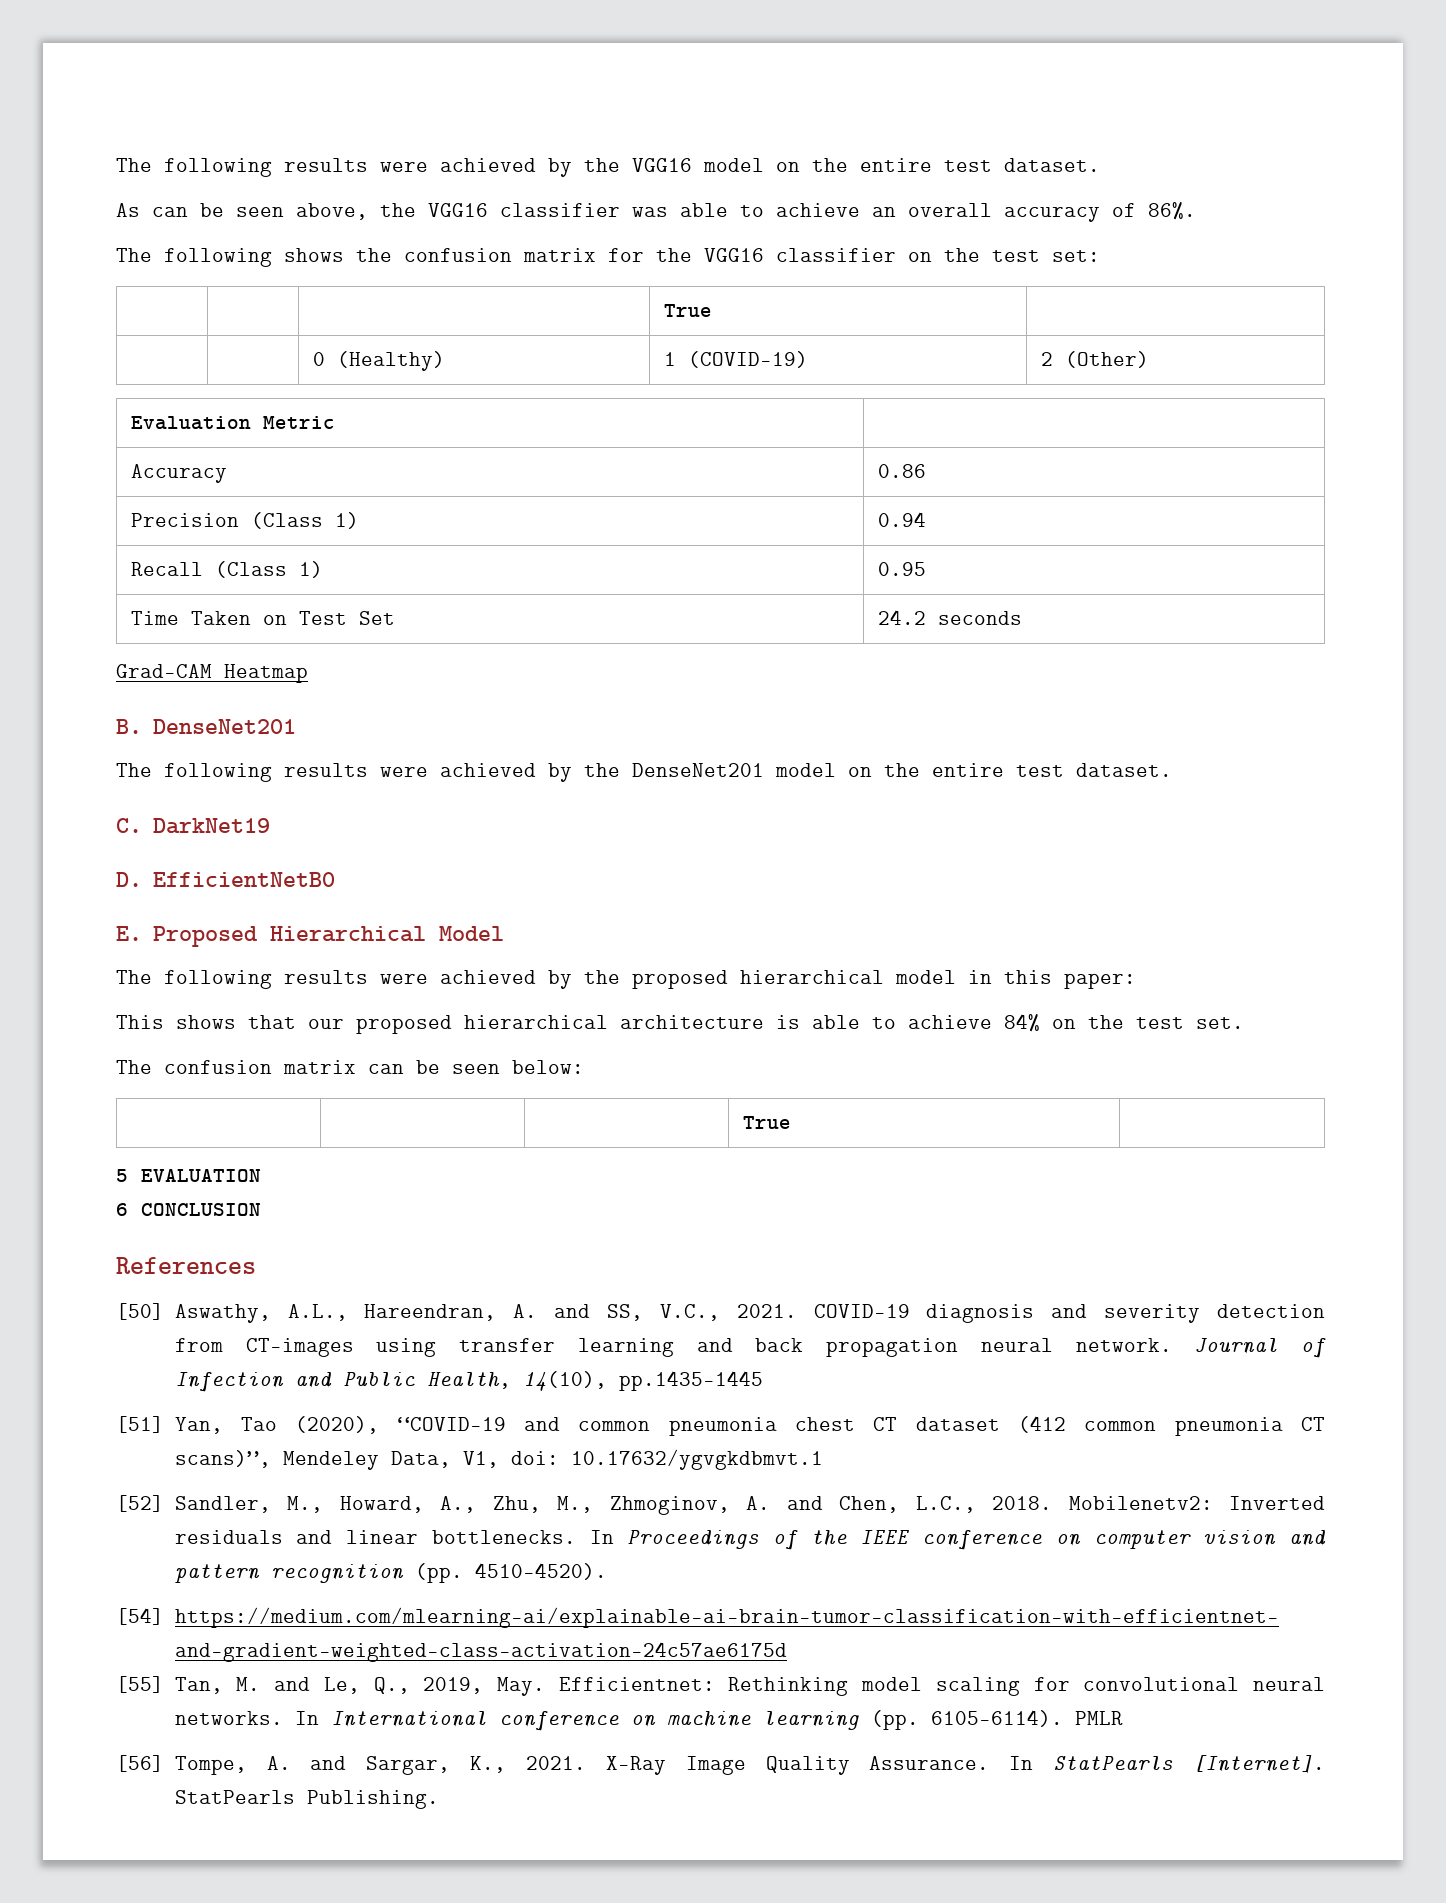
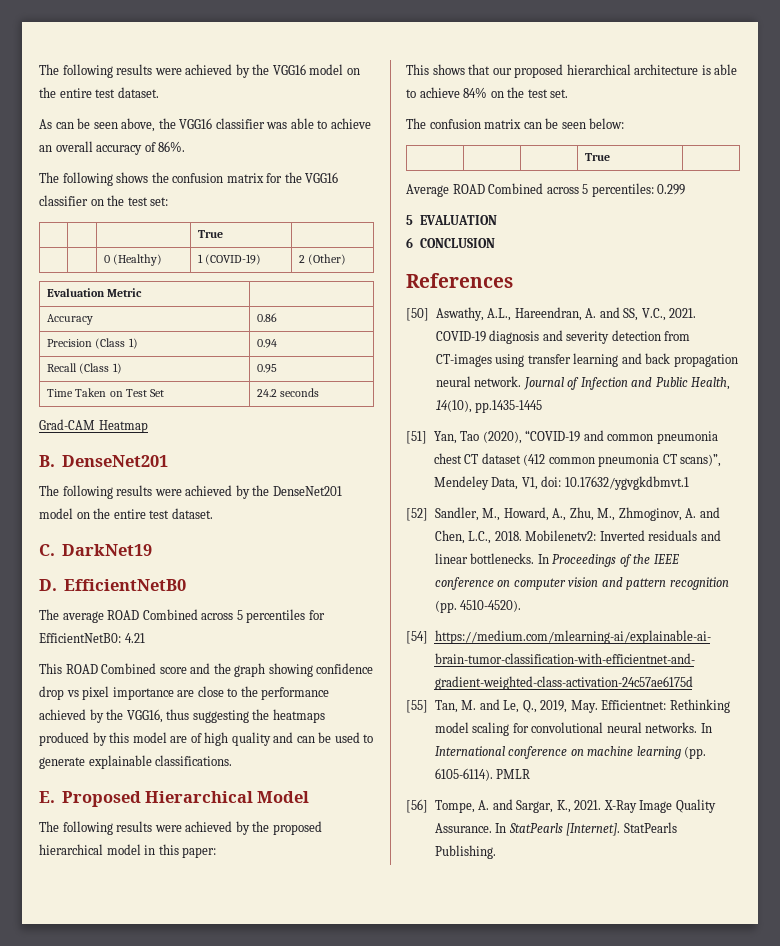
+ The average ROAD Combined across 5 percentiles for EfficientNetB0: 4.21
+ This ROAD Combined score and the graph showing confidence drop vs pixel importance are close to the performance achieved by the VGG16, thus suggesting the heatmaps produced by this model are of high quality and can be used to generate explainable classifications.
+ Average ROAD Combined across 5 percentiles: 0.299

